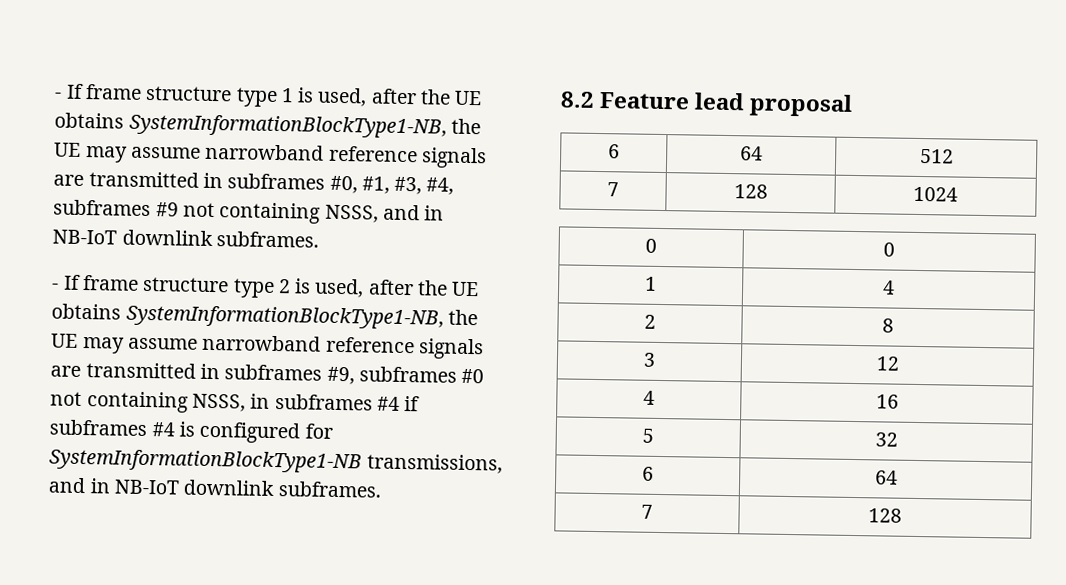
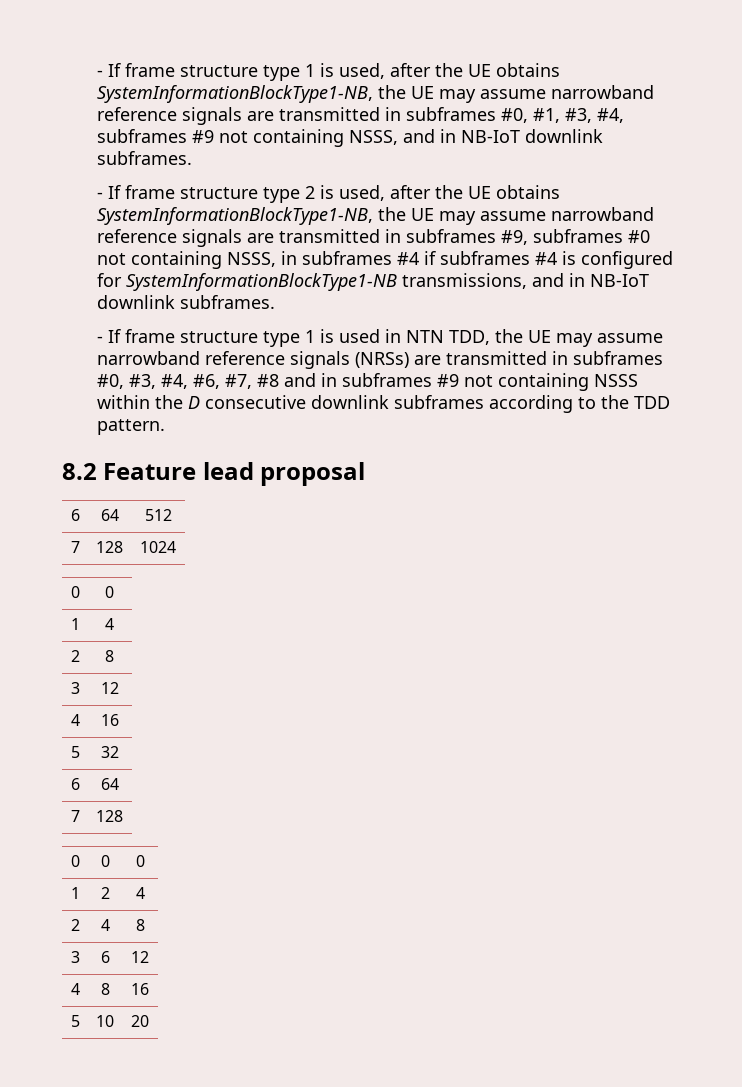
+ - If frame structure type 1 is used in NTN TDD, the UE may assume narrowband reference signals (NRSs) are transmitted in subframes #0, #3, #4, #6, #7, #8 and in subframes #9 not containing NSSS within the D consecutive downlink subframes according to the TDD pattern.
+ 0 | 0 | 0
+ 1 | 2 | 4
+ 2 | 4 | 8
+ 3 | 6 | 12
+ 4 | 8 | 16
+ 5 | 10 | 20

